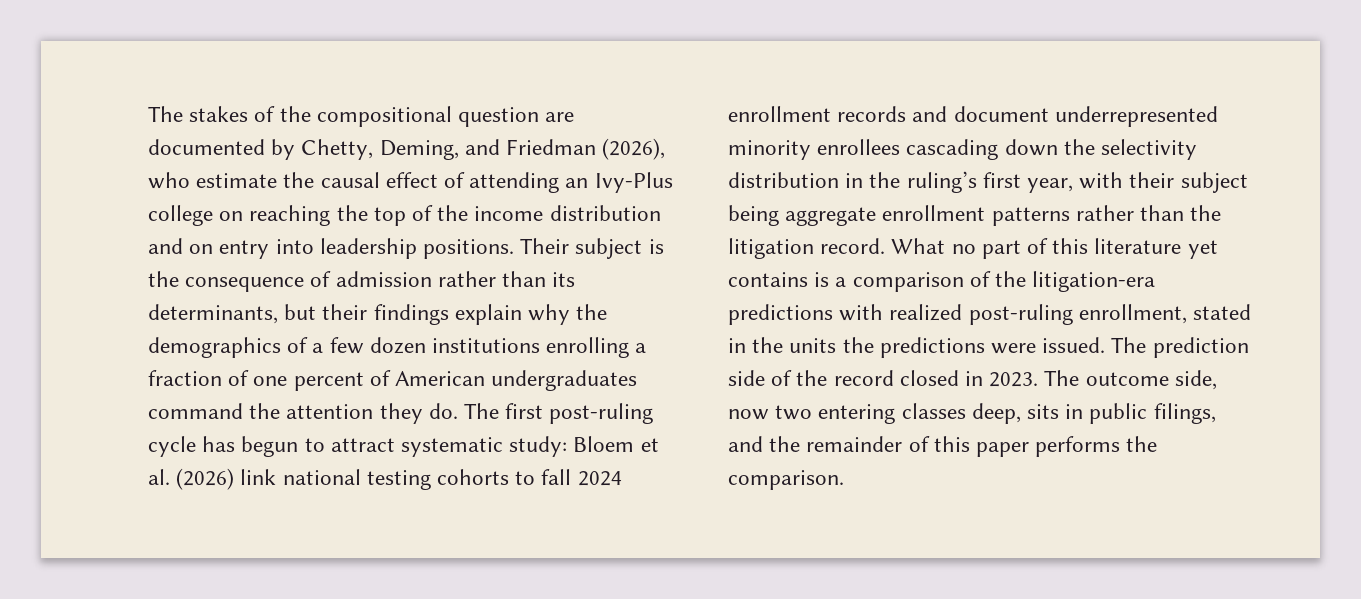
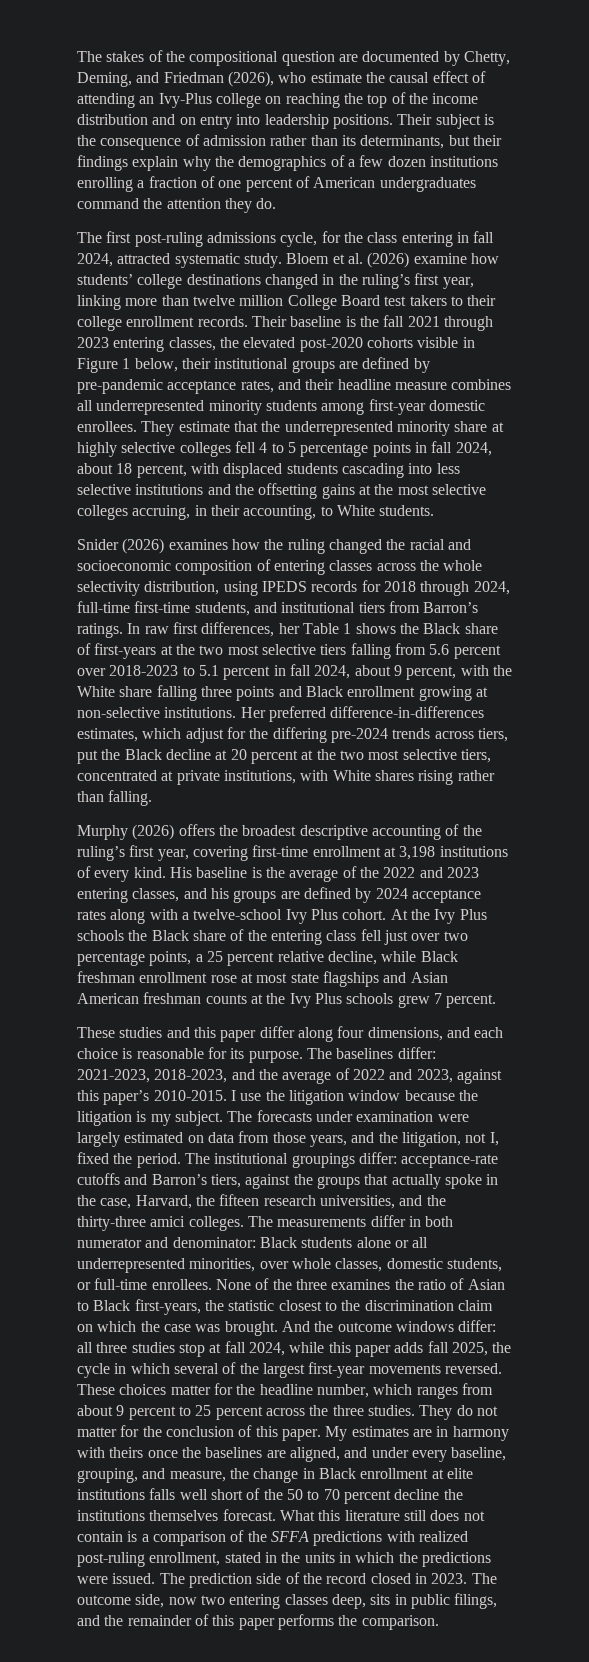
- Their subject is the consequence of admission rather than its determinants, but their findings explain why the demographics of a few dozen institutions enrolling a fraction of one percent of American undergraduates command the attention they do. The first post-ruling cycle has begun to attract systematic study: Bloem et al. (2026) link national testing cohorts to fall 2024 enrollment records and document underrepresented minority enrollees cascading down the selectivity distribution in the ruling’s first year, with their subject being aggregate enrollment patterns rather than the litigation record. What no part of this literature yet contains is a comparison of the litigation-era predictions with realized post-ruling enrollment, stated in the units the predictions were issued.
+ Their subject is the consequence of admission rather than its determinants, but their findings explain why the demographics of a few dozen institutions enrolling a fraction of one percent of American undergraduates command the attention they do.
+ The first post-ruling admissions cycle, for the class entering in fall 2024, attracted systematic study. Bloem et al. (2026) examine how students’ college destinations changed in the ruling’s first year, linking more than twelve million College Board test takers to their college enrollment records. Their baseline is the fall 2021 through 2023 entering classes, the elevated post-2020 cohorts visible in Figure 1 below, their institutional groups are defined by pre-pandemic acceptance rates, and their headline measure combines all underrepresented minority students among first-year domestic enrollees. They estimate that the underrepresented minority share at highly selective colleges fell 4 to 5 percentage points in fall 2024, about 18 percent, with displaced students cascading into less selective institutions and the offsetting gains at the most selective colleges accruing, in their accounting, to White students.
+ Snider (2026) examines how the ruling changed the racial and socioeconomic composition of entering classes across the whole selectivity distribution, using IPEDS records for 2018 through 2024, full-time first-time students, and institutional tiers from Barron’s ratings. In raw first differences, her Table 1 shows the Black share of first-years at the two most selective tiers falling from 5.6 percent over 2018-2023 to 5.1 percent in fall 2024, about 9 percent, with the White share falling three points and Black enrollment growing at non-selective institutions. Her preferred difference-in-differences estimates, which adjust for the differing pre-2024 trends across tiers, put the Black decline at 20 percent at the two most selective tiers, concentrated at private institutions, with White shares rising rather than falling.
+ Murphy (2026) offers the broadest descriptive accounting of the ruling’s first year, covering first-time enrollment at 3,198 institutions of every kind. His baseline is the average of the 2022 and 2023 entering classes, and his groups are defined by 2024 acceptance rates along with a twelve-school Ivy Plus cohort. At the Ivy Plus schools the Black share of the entering class fell just over two percentage points, a 25 percent relative decline, while Black freshman enrollment rose at most state flagships and Asian American freshman counts at the Ivy Plus schools grew 7 percent.
+ These studies and this paper differ along four dimensions, and each choice is reasonable for its purpose. The baselines differ: 2021-2023, 2018-2023, and the average of 2022 and 2023, against this paper’s 2010-2015. I use the litigation window because the litigation is my subject. The forecasts under examination were largely estimated on data from those years, and the litigation, not I, fixed the period. The institutional groupings differ: acceptance-rate cutoffs and Barron’s tiers, against the groups that actually spoke in the case, Harvard, the fifteen research universities, and the thirty-three amici colleges. The measurements differ in both numerator and denominator: Black students alone or all underrepresented minorities, over whole classes, domestic students, or full-time enrollees. None of the three examines the ratio of Asian to Black first-years, the statistic closest to the discrimination claim on which the case was brought. And the outcome windows differ: all three studies stop at fall 2024, while this paper adds fall 2025, the cycle in which several of the largest first-year movements reversed. These choices matter for the headline number, which ranges from about 9 percent to 25 percent across the three studies. They do not matter for the conclusion of this paper. My estimates are in harmony with theirs once the baselines are aligned, and under every baseline, grouping, and measure, the change in Black enrollment at elite institutions falls well short of the 50 to 70 percent decline the institutions themselves forecast. What this literature still does not contain is a comparison of the SFFA predictions with realized post-ruling enrollment, stated in the units in which the predictions were issued.

